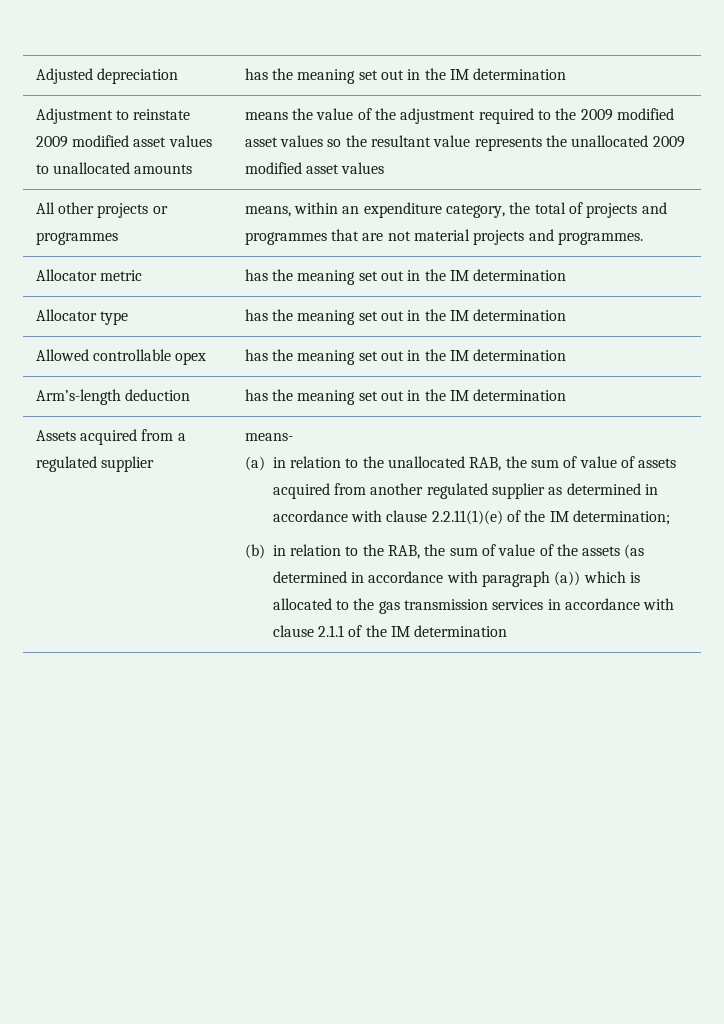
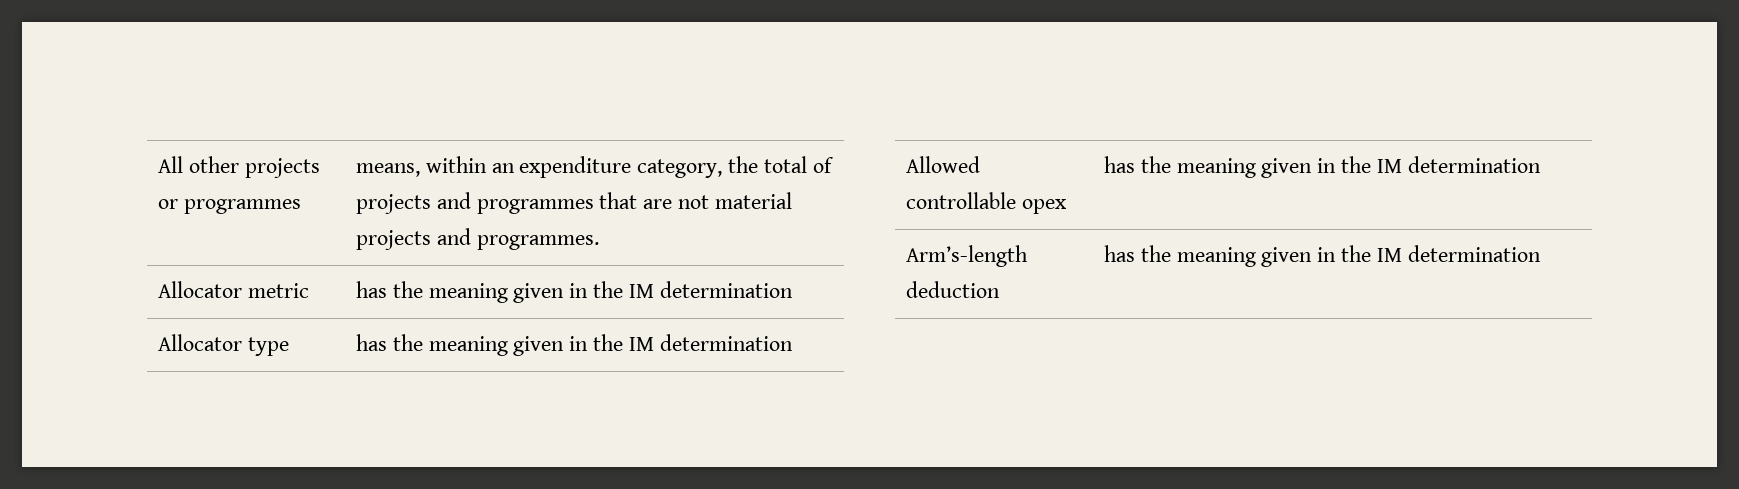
- Adjusted depreciation | has the meaning set out in the IM determination
- Adjustment to reinstate 2009 modified asset values to unallocated amounts | means the value of the adjustment required to the 2009 modified asset values so the resultant value represents the unallocated 2009 modified asset values
- Allocator metric | has the meaning set out in the IM determination
+ Allocator metric | has the meaning given in the IM determination
- Allocator type | has the meaning set out in the IM determination
+ Allocator type | has the meaning given in the IM determination
- Allowed controllable opex | has the meaning set out in the IM determination
+ Allowed controllable opex | has the meaning given in the IM determination
- Arm’s-length deduction | has the meaning set out in the IM determination
- Assets acquired from a regulated supplier | means-
- (a) in relation to the unallocated RAB, the sum of value of assets acquired from another regulated supplier as determined in accordance with clause 2.2.11(1)(e) of the IM determination;
- (b) in relation to the RAB, the sum of value of the assets (as determined in accordance with paragraph (a)) which is allocated to the gas transmission services in accordance with clause 2.1.1 of the IM determination
+ Arm’s-length deduction | has the meaning given in the IM determination

